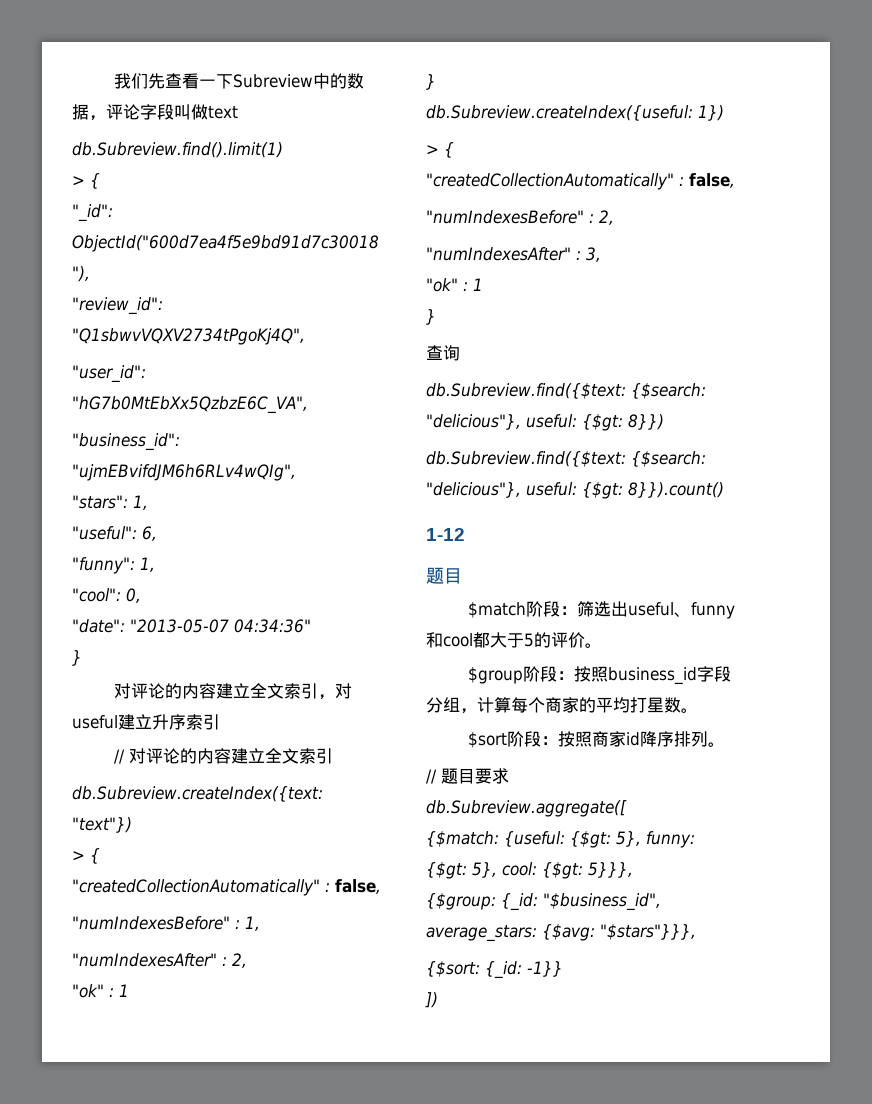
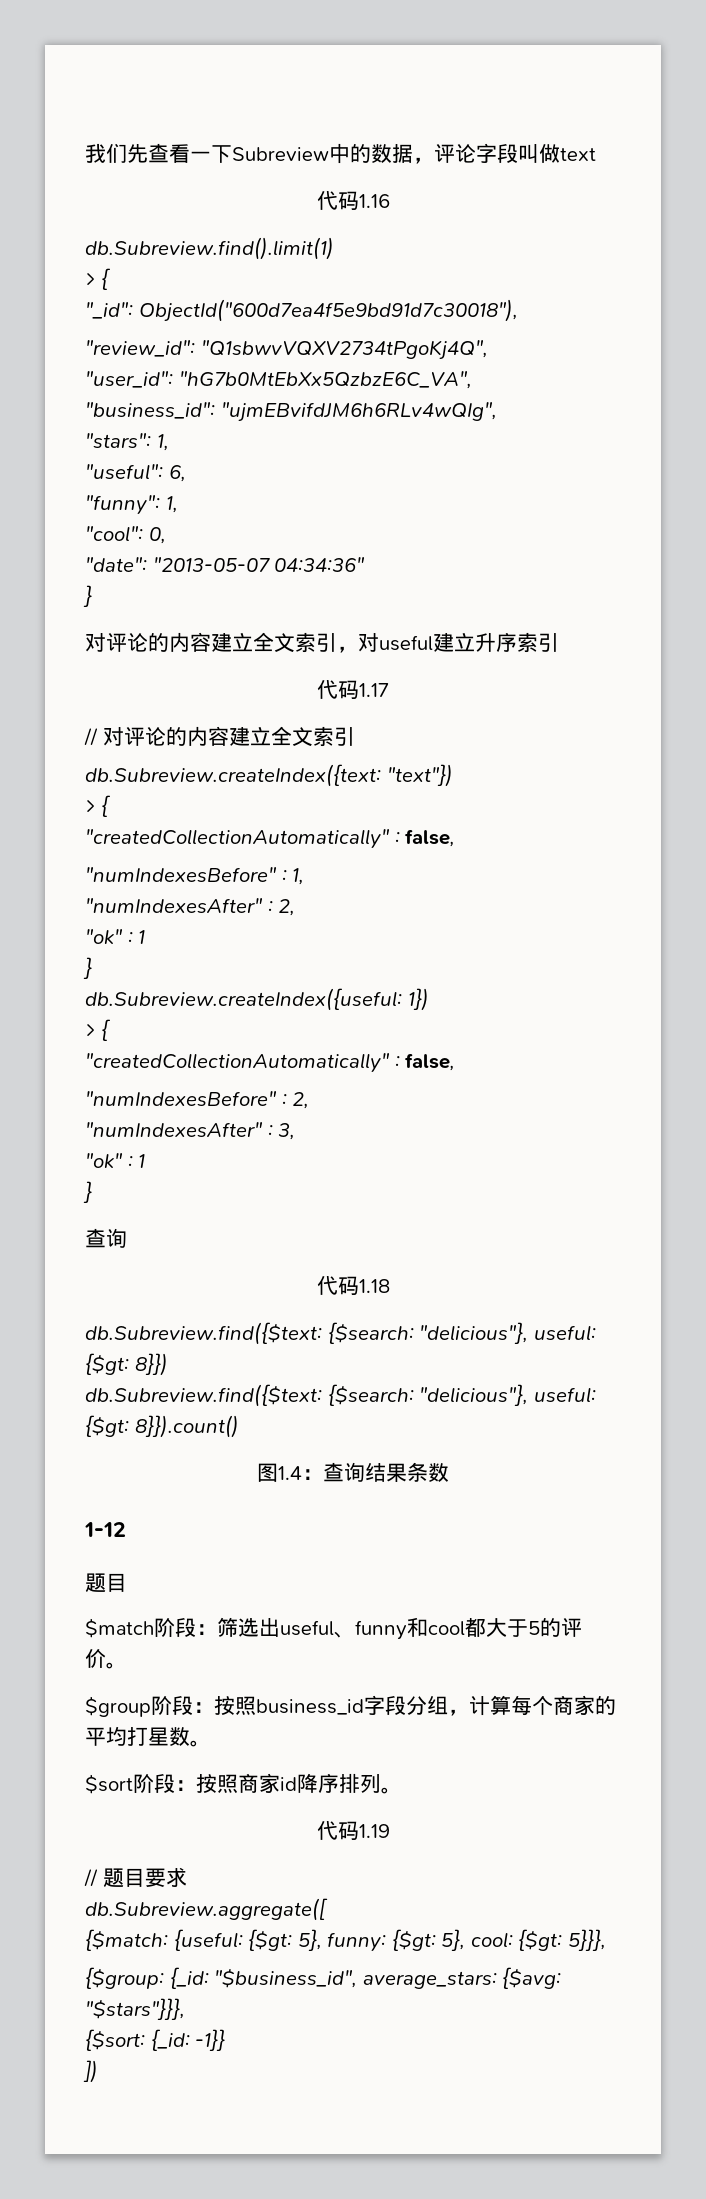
+ 代码1.16
+ 代码1.17
+ 代码1.18
+ 图1.4：查询结果条数
+ 代码1.19

